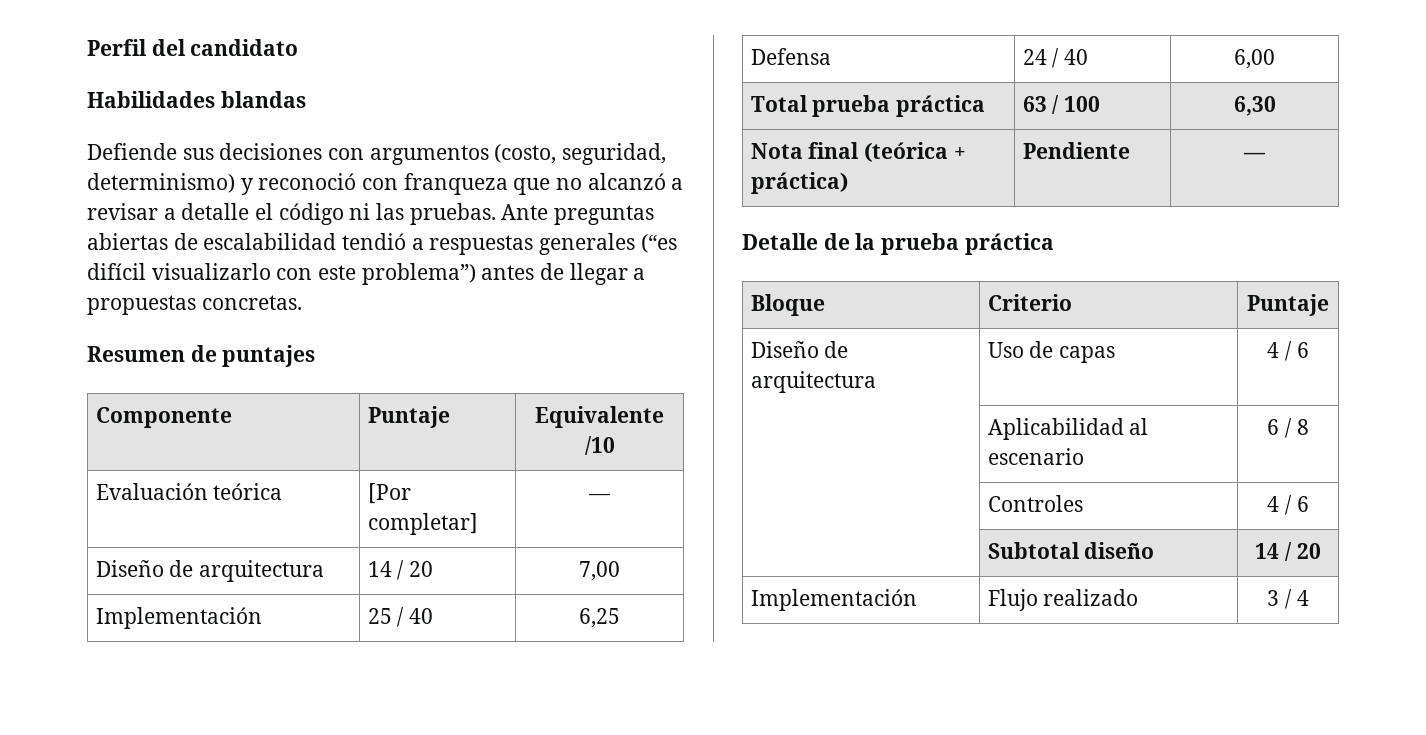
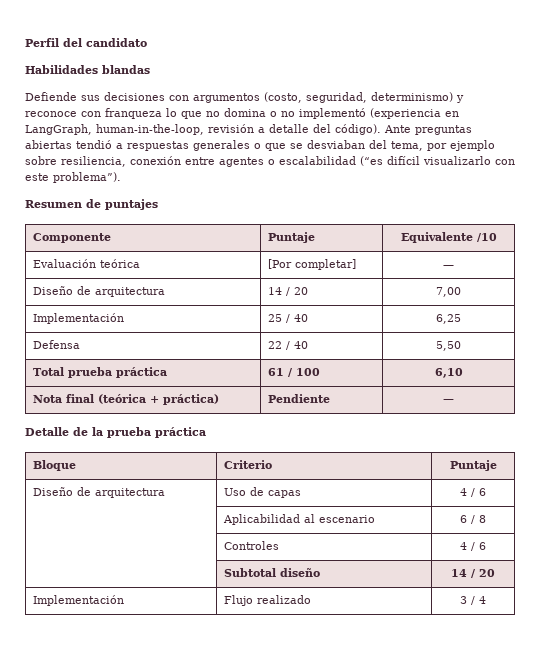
- Defiende sus decisiones con argumentos (costo, seguridad, determinismo) y reconoció con franqueza que no alcanzó a revisar a detalle el código ni las pruebas.
+ Defiende sus decisiones con argumentos (costo, seguridad, determinismo) y reconoce con franqueza lo que no domina o no implementó (experiencia en LangGraph, human-in-the-loop, revisión a detalle del código).
- Ante preguntas abiertas de escalabilidad tendió a respuestas generales (“es difícil visualizarlo con este problema”) antes de llegar a propuestas concretas.
+ Ante preguntas abiertas tendió a respuestas generales o que se desviaban del tema, por ejemplo sobre resiliencia, conexión entre agentes o escalabilidad (“es difícil visualizarlo con este problema”).
- Defensa | 24 / 40 | 6,00
+ Defensa | 22 / 40 | 5,50
- Total prueba práctica | 63 / 100 | 6,30
+ Total prueba práctica | 61 / 100 | 6,10

